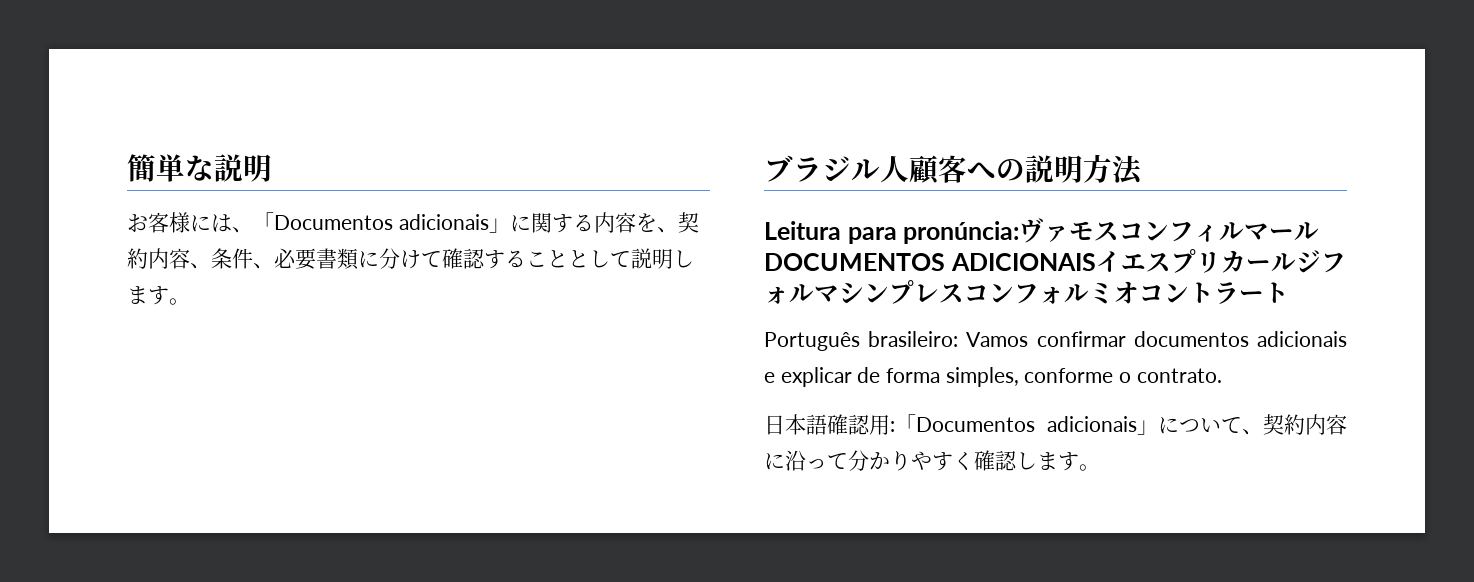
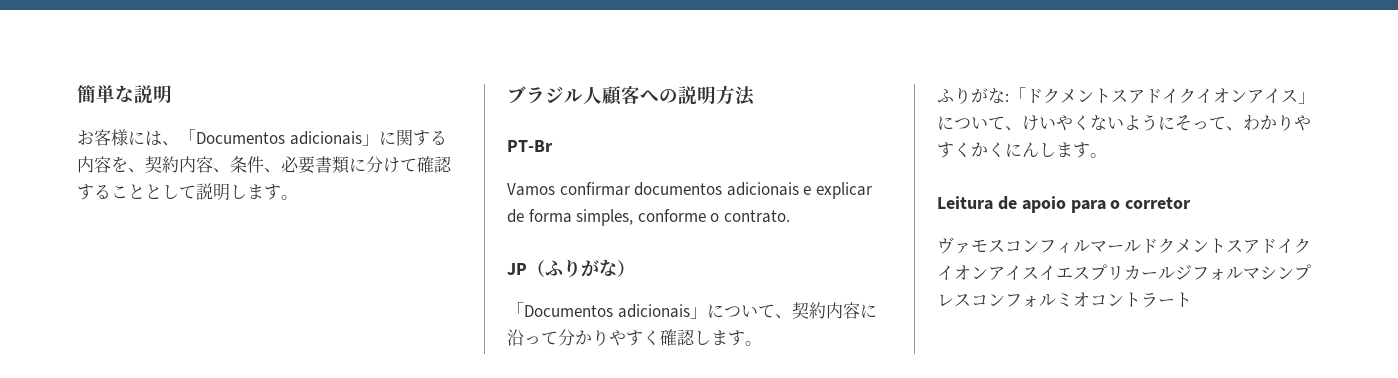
- Leitura para pronúncia:ヴァモスコンフィルマールDOCUMENTOS ADICIONAISイエスプリカールジフォルマシンプレスコンフォルミオコントラート
+ PT-Br
+ Vamos confirmar documentos adicionais e explicar de forma simples, conforme o contrato.
+ JP（ふりがな）
+ 「Documentos adicionais」について、契約内容に沿って分かりやすく確認します。
+ ふりがな:「ドクメントスアドイクイオンアイス」について、けいやくないようにそって、わかりやすくかくにんします。
+ Leitura de apoio para o corretor
+ ヴァモスコンフィルマールドクメントスアドイクイオンアイスイエスプリカールジフォルマシンプレスコンフォルミオコントラート
- Português brasileiro: Vamos confirmar documentos adicionais e explicar de forma simples, conforme o contrato.
- 日本語確認用:「Documentos adicionais」について、契約内容に沿って分かりやすく確認します。

